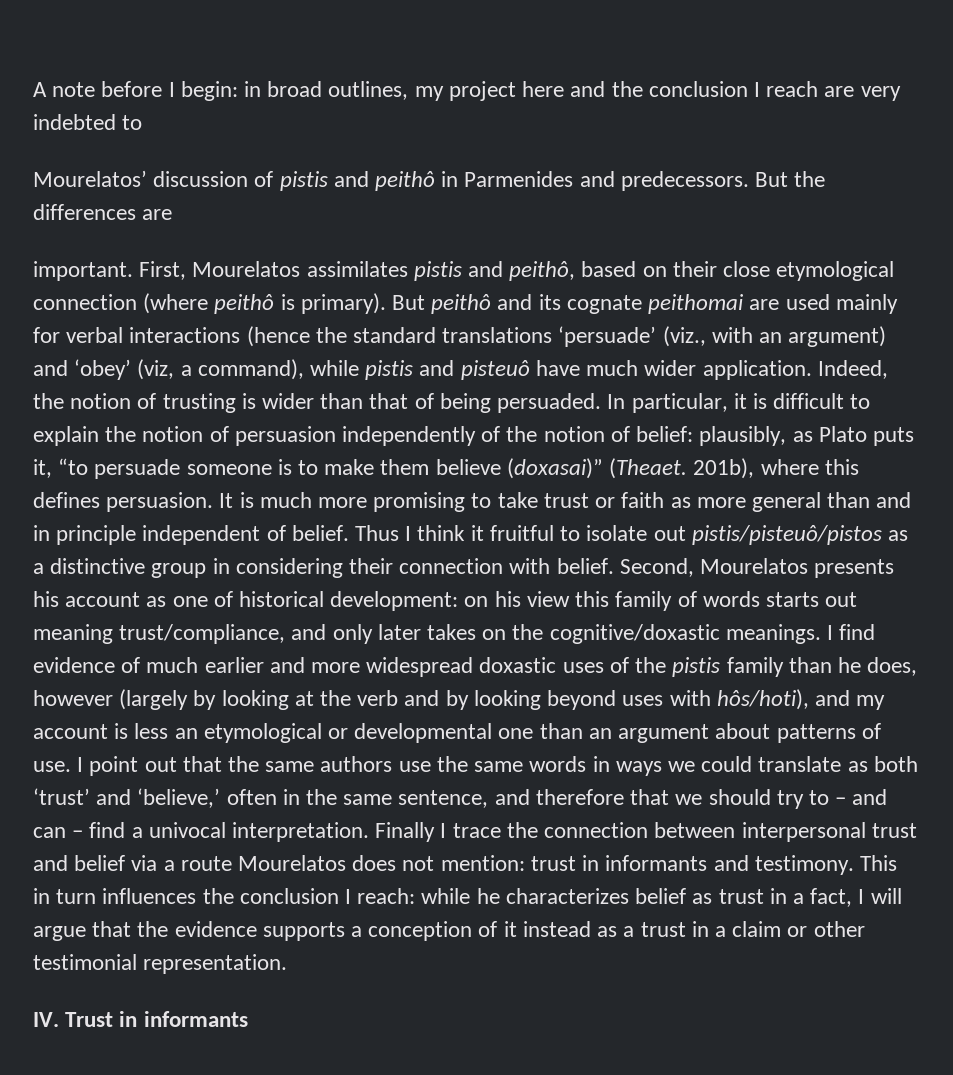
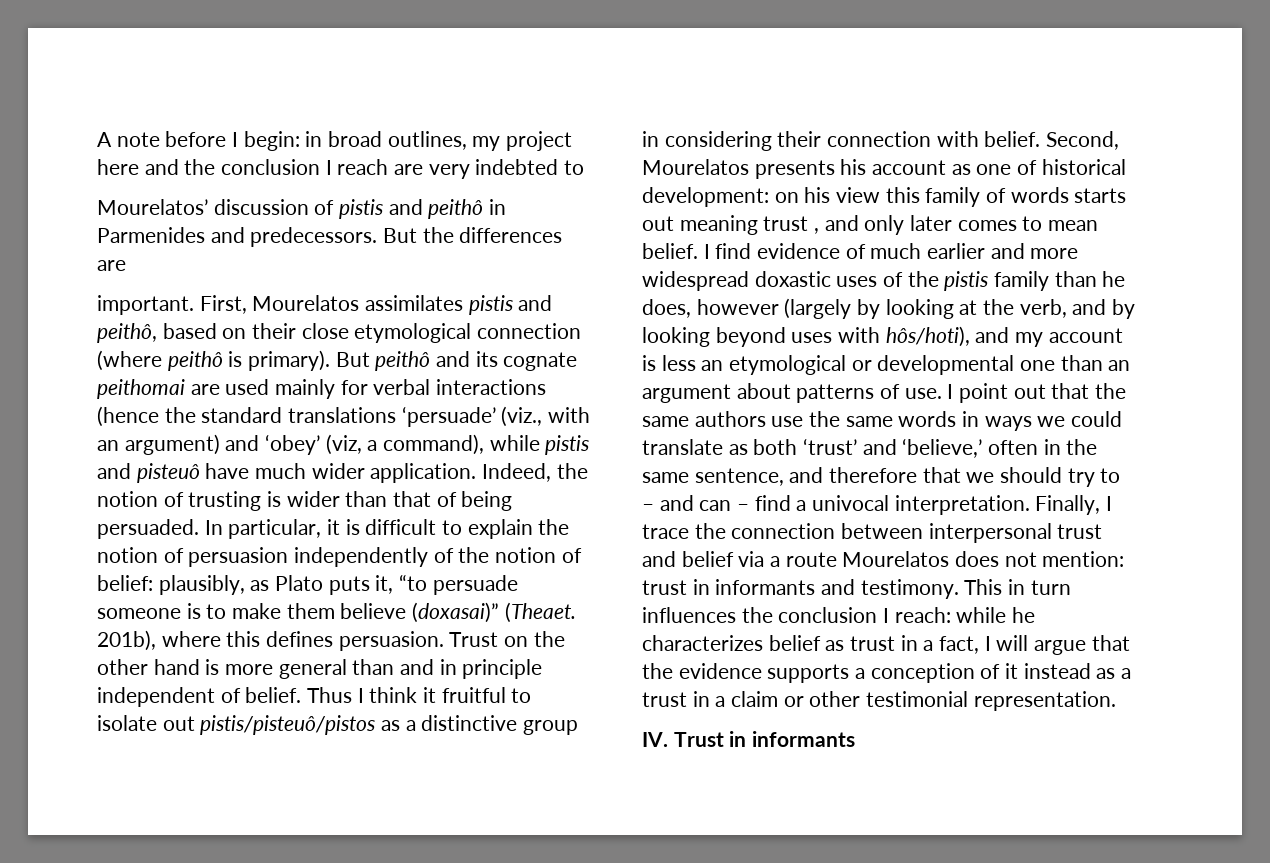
- It is much more promising to take trust or faith as more general than and in principle independent of belief.
+ Trust on the other hand is more general than and in principle independent of belief.
- Second, Mourelatos presents his account as one of historical development: on his view this family of words starts out meaning trust/compliance, and only later takes on the cognitive/doxastic meanings.
+ Second, Mourelatos presents his account as one of historical development: on his view this family of words starts out meaning trust , and only later comes to mean belief.
- I find evidence of much earlier and more widespread doxastic uses of the pistis family than he does, however (largely by looking at the verb and by looking beyond uses with hôs/hoti), and my account is less an etymological or developmental one than an argument about patterns of use.
+ I find evidence of much earlier and more widespread doxastic uses of the pistis family than he does, however (largely by looking at the verb, and by looking beyond uses with hôs/hoti), and my account is less an etymological or developmental one than an argument about patterns of use.
- Finally I trace the connection between interpersonal trust and belief via a route Mourelatos does not mention: trust in informants and testimony.
+ Finally, I trace the connection between interpersonal trust and belief via a route Mourelatos does not mention: trust in informants and testimony.

